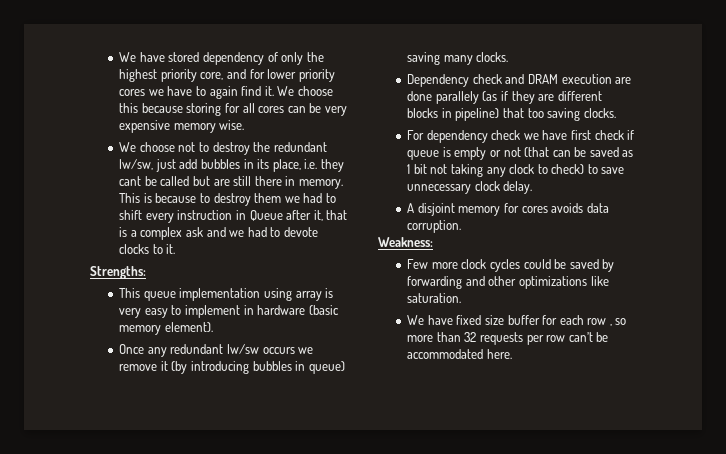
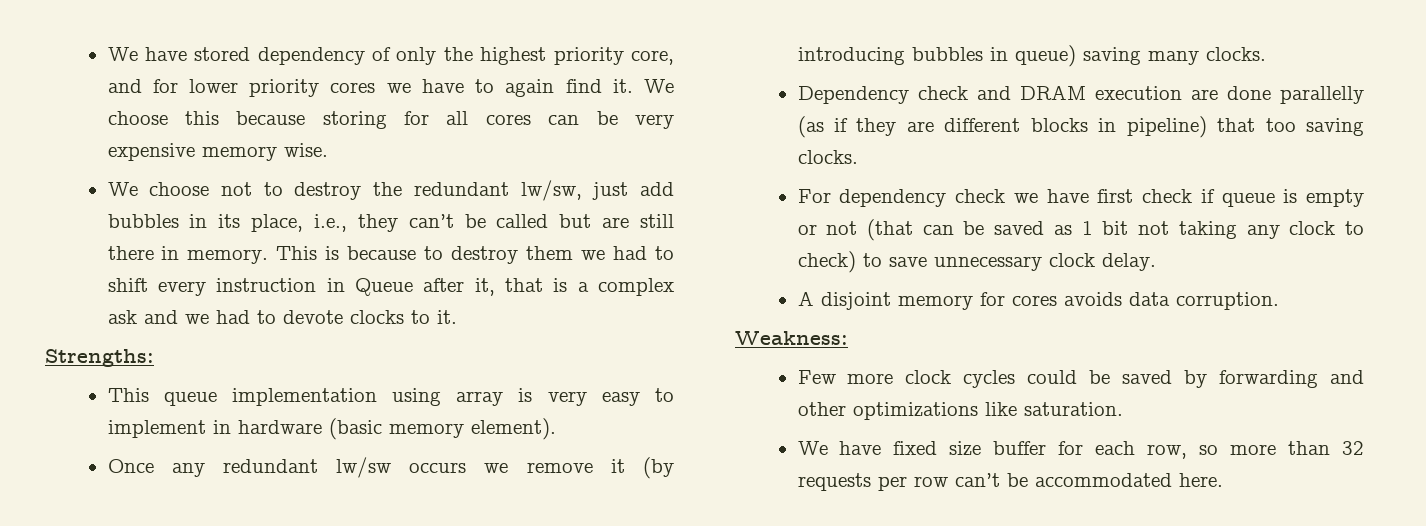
- We choose not to destroy the redundant lw/sw, just add bubbles in its place, i.e. they cant be called but are still there in memory.
+ We choose not to destroy the redundant lw/sw, just add bubbles in its place, i.e., they can’t be called but are still there in memory.
- Dependency check and DRAM execution are done parallely (as if they are different blocks in pipeline) that too saving clocks.
+ Dependency check and DRAM execution are done parallelly (as if they are different blocks in pipeline) that too saving clocks.
- We have fixed size buffer for each row , so more than 32 requests per row can’t be accommodated here.
+ We have fixed size buffer for each row, so more than 32 requests per row can’t be accommodated here.

